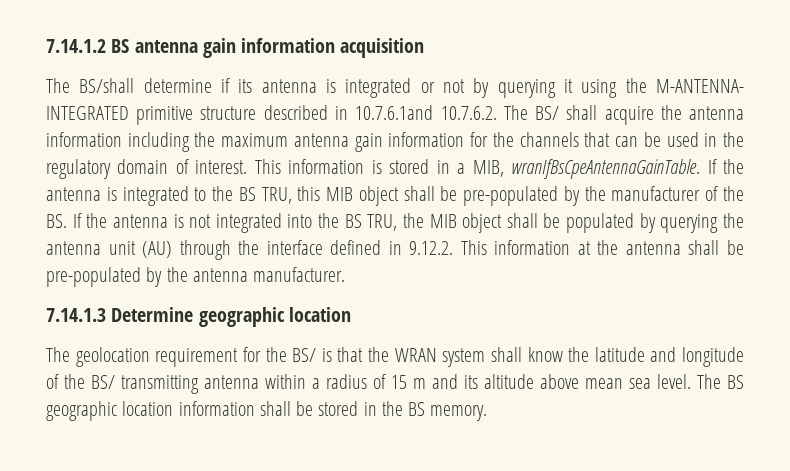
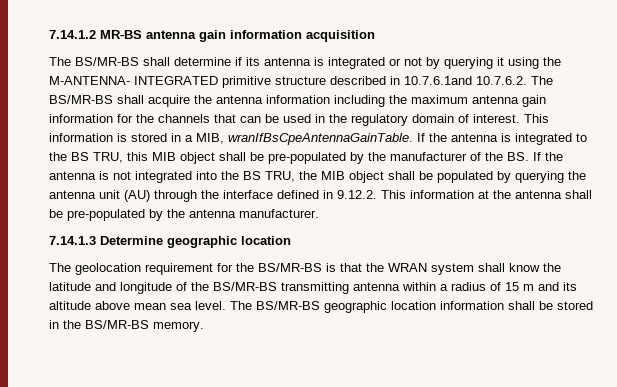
- 7.14.1.2 BS antenna gain information acquisition
+ 7.14.1.2 MR-BS antenna gain information acquisition
- The BS/shall determine if its antenna is integrated or not by querying it using the M-ANTENNA- INTEGRATED primitive structure described in 10.7.6.1and 10.7.6.2. The BS/ shall acquire the antenna information including the maximum antenna gain information for the channels that can be used in the regulatory domain of interest.
+ The BS/MR-BS shall determine if its antenna is integrated or not by querying it using the M-ANTENNA- INTEGRATED primitive structure described in 10.7.6.1and 10.7.6.2. The BS/MR-BS shall acquire the antenna information including the maximum antenna gain information for the channels that can be used in the regulatory domain of interest.
- The geolocation requirement for the BS/ is that the WRAN system shall know the latitude and longitude of the BS/ transmitting antenna within a radius of 15 m and its altitude above mean sea level.
+ The geolocation requirement for the BS/MR-BS is that the WRAN system shall know the latitude and longitude of the BS/MR-BS transmitting antenna within a radius of 15 m and its altitude above mean sea level.
- The BS geographic location information shall be stored in the BS memory.
+ The BS/MR-BS geographic location information shall be stored in the BS/MR-BS memory.

